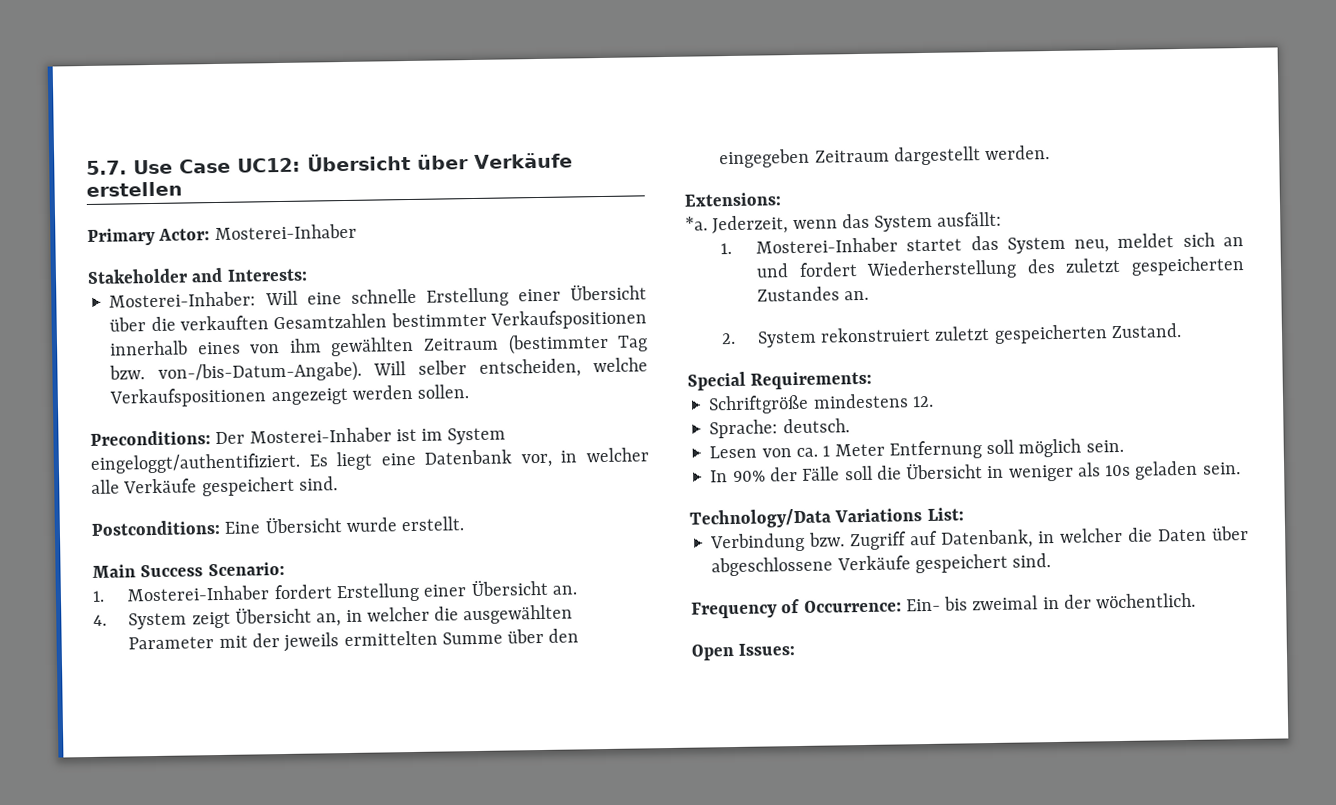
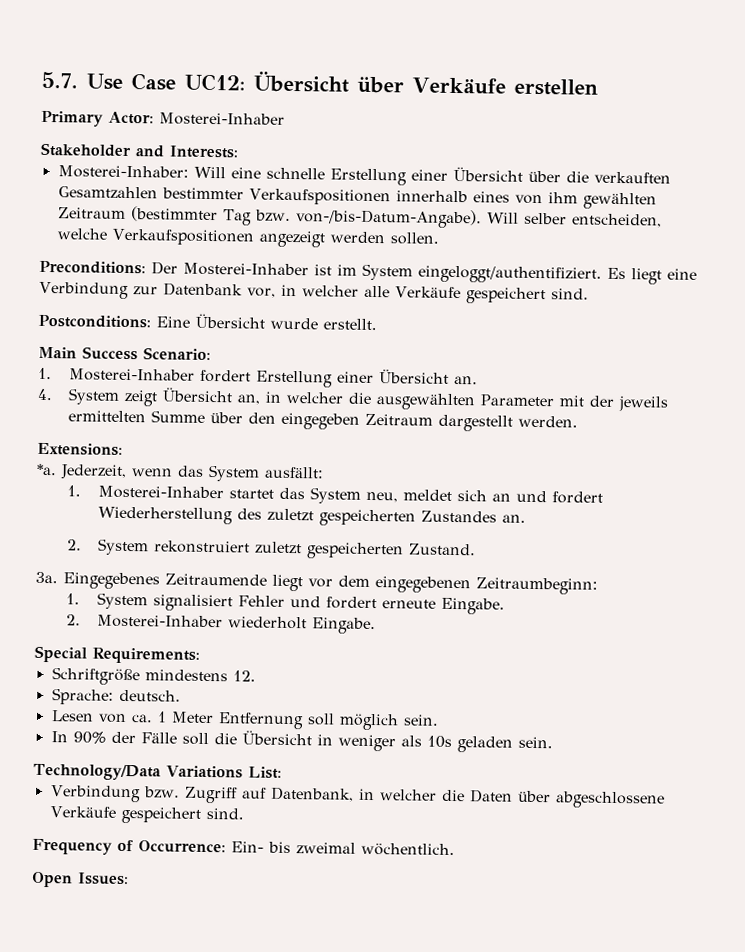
- Es liegt eine Datenbank vor, in welcher alle Verkäufe gespeichert sind.
+ Es liegt eine Verbindung zur Datenbank vor, in welcher alle Verkäufe gespeichert sind.
+ 3a. Eingegebenes Zeitraumende liegt vor dem eingegebenen Zeitraumbeginn:
+ 1. System signalisiert Fehler und fordert erneute Eingabe.
+ 2. Mosterei-Inhaber wiederholt Eingabe.
- Frequency of Occurrence: Ein- bis zweimal in der wöchentlich.
+ Frequency of Occurrence: Ein- bis zweimal wöchentlich.

